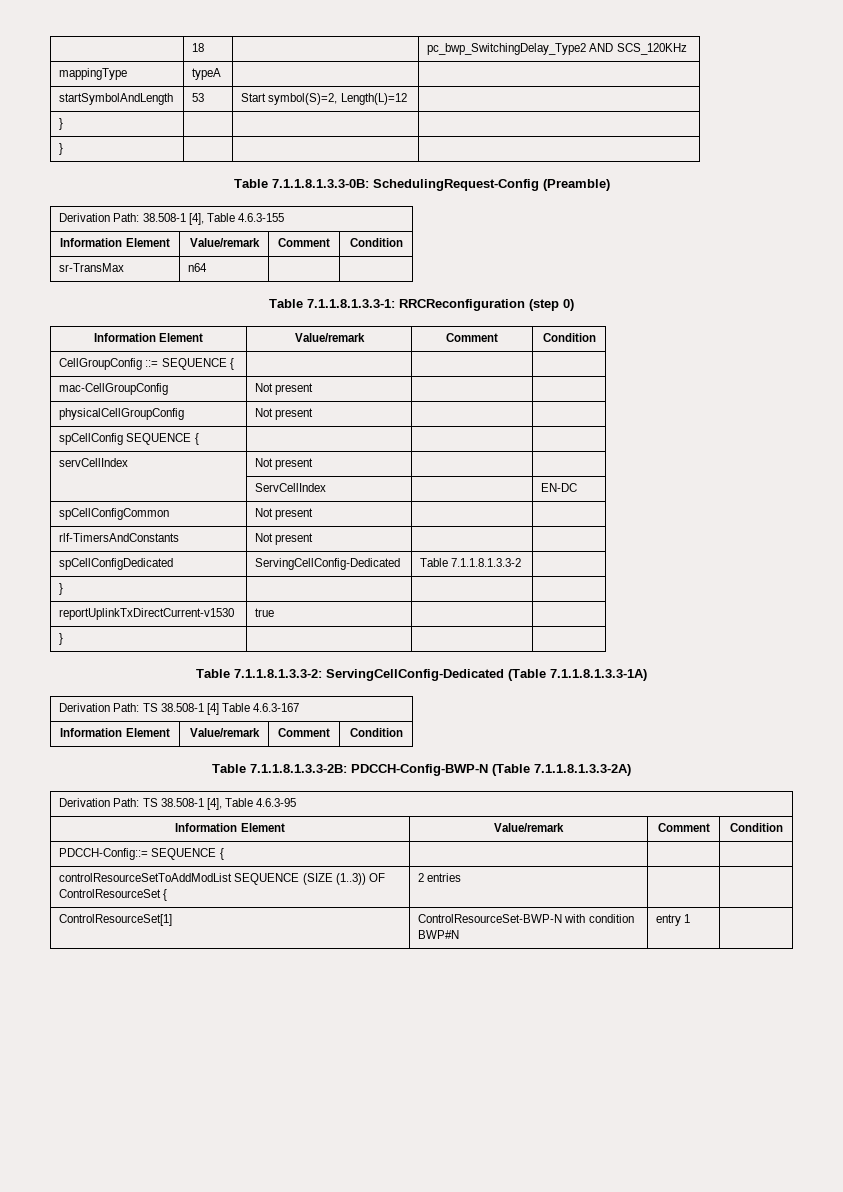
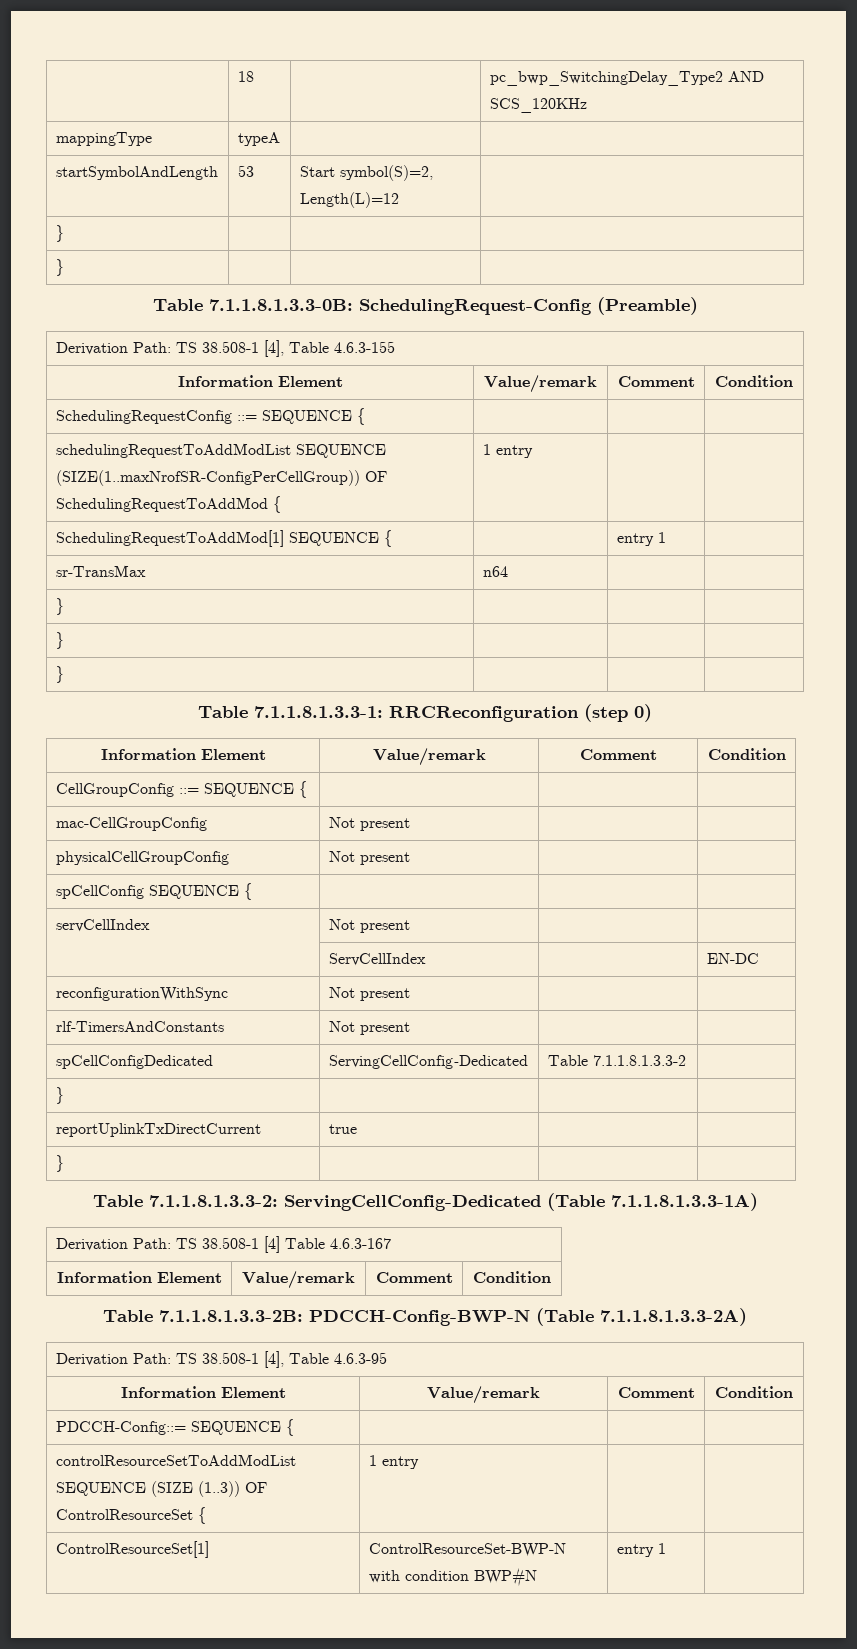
- Derivation Path: 38.508-1 [4], Table 4.6.3-155
+ Derivation Path: TS 38.508-1 [4], Table 4.6.3-155
+ SchedulingRequestConfig ::= SEQUENCE { | | |
+ schedulingRequestToAddModList SEQUENCE (SIZE(1..maxNrofSR-ConfigPerCellGroup)) OF SchedulingRequestToAddMod { | 1 entry | |
+ SchedulingRequestToAddMod[1] SEQUENCE { | | entry 1 |
  sr-TransMax | n64 | |
+ } | | |
+ } | | |
+ } | | |
- spCellConfigCommon | Not present | |
+ reconfigurationWithSync | Not present | |
- reportUplinkTxDirectCurrent-v1530 | true | |
+ reportUplinkTxDirectCurrent | true | |
- controlResourceSetToAddModList SEQUENCE (SIZE (1..3)) OF ControlResourceSet { | 2 entries | |
+ controlResourceSetToAddModList SEQUENCE (SIZE (1..3)) OF ControlResourceSet { | 1 entry | |

